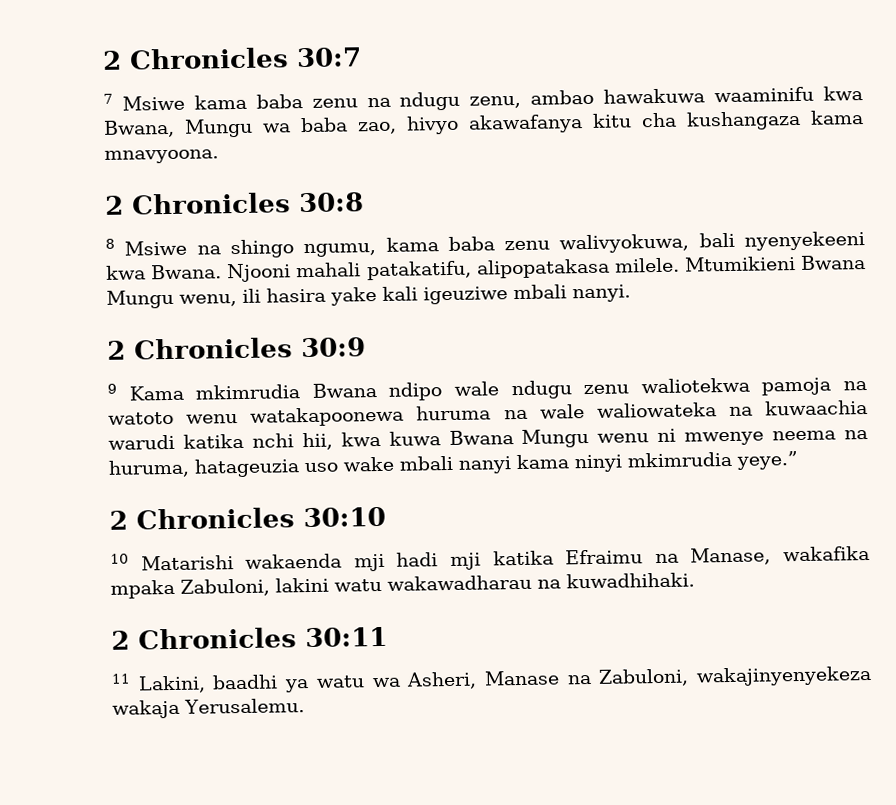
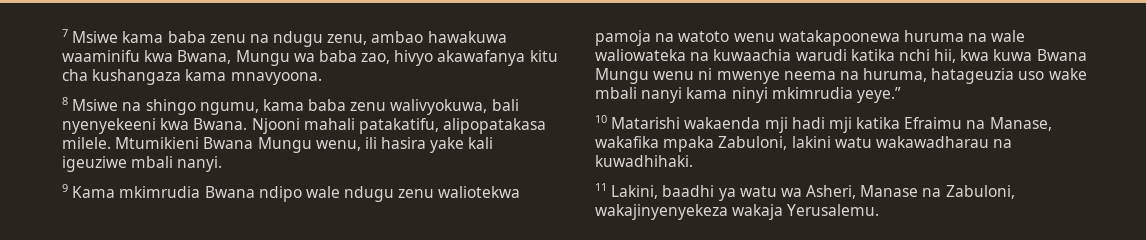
- 2 Chronicles 30:7
- 2 Chronicles 30:8
- 2 Chronicles 30:9
- 2 Chronicles 30:10
- 2 Chronicles 30:11

